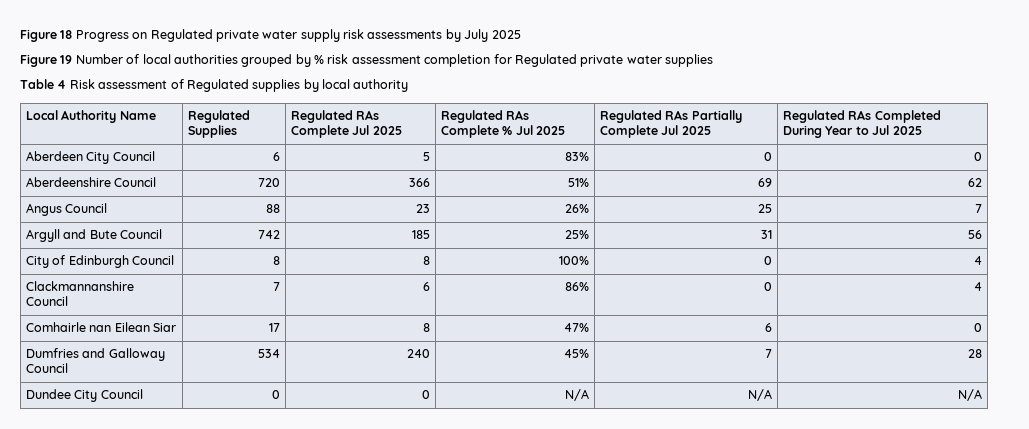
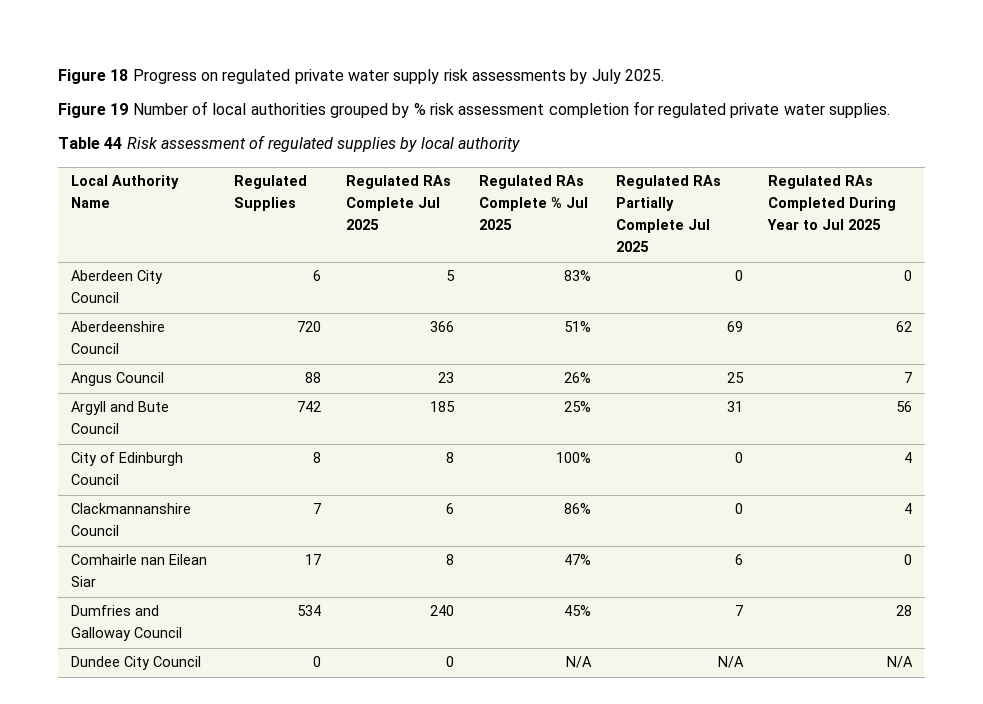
- Figure 18 Progress on Regulated private water supply risk assessments by July 2025
+ Figure 18 Progress on regulated private water supply risk assessments by July 2025.
- Figure 19 Number of local authorities grouped by % risk assessment completion for Regulated private water supplies
+ Figure 19 Number of local authorities grouped by % risk assessment completion for regulated private water supplies.
- Table 4 Risk assessment of Regulated supplies by local authority
+ Table 44 Risk assessment of regulated supplies by local authority

